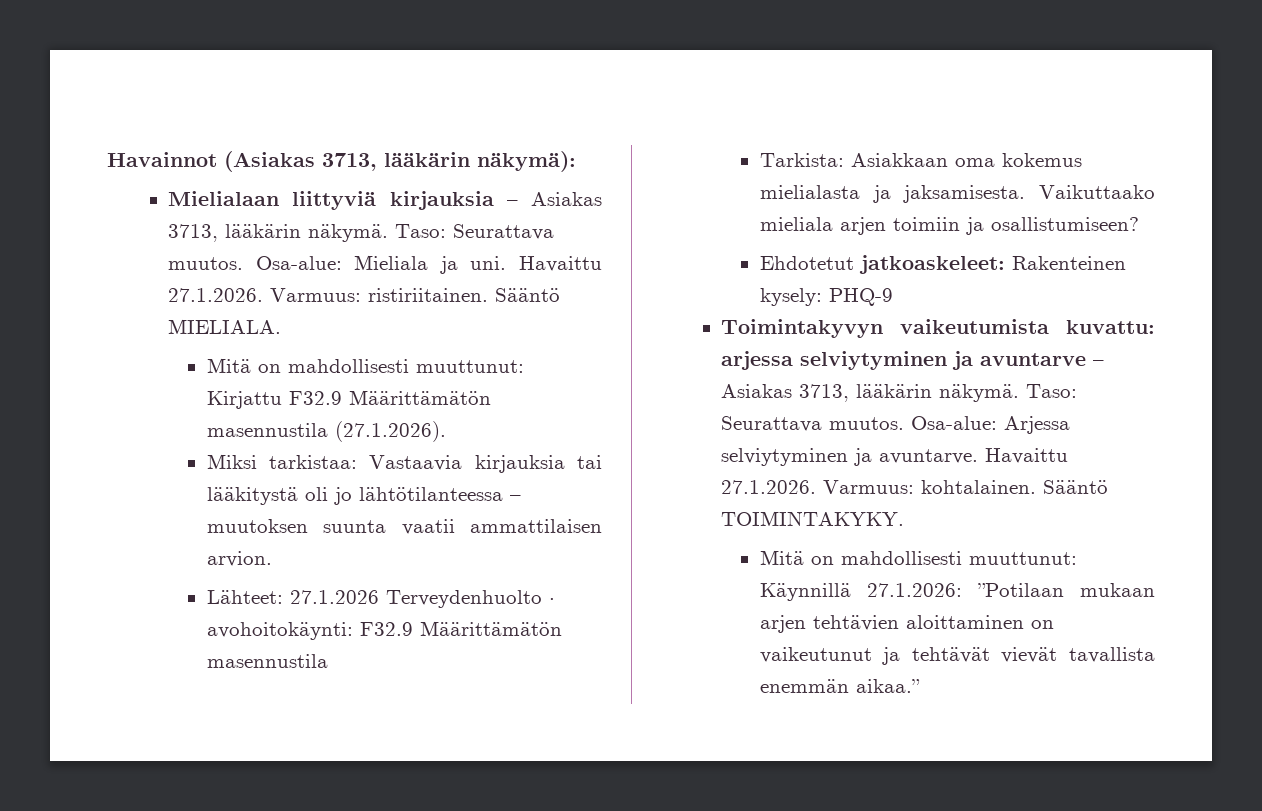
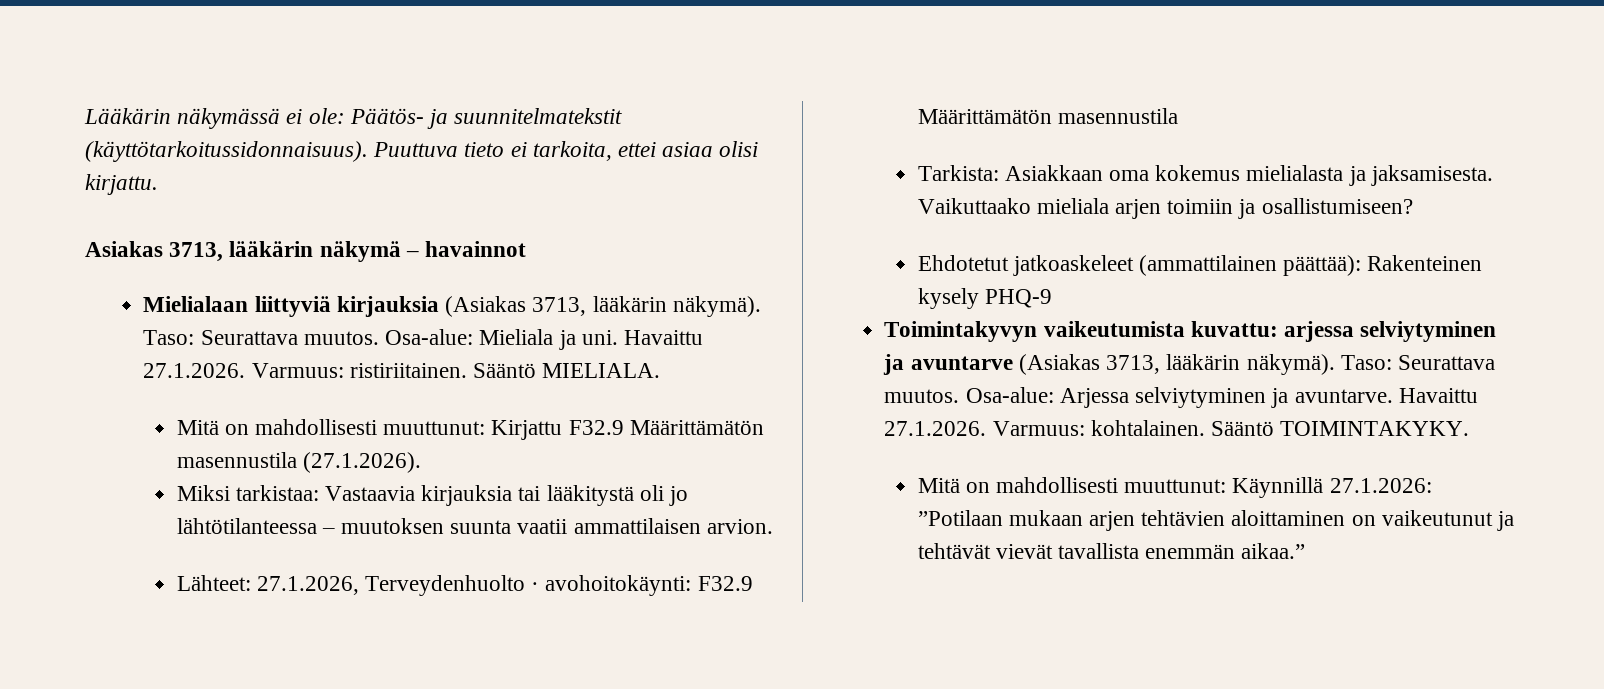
- Havainnot (Asiakas 3713, lääkärin näkymä):
+ Lääkärin näkymässä ei ole: Päätös- ja suunnitelmatekstit (käyttötarkoitussidonnaisuus). Puuttuva tieto ei tarkoita, ettei asiaa olisi kirjattu.
+ Asiakas 3713, lääkärin näkymä – havainnot
- Mielialaan liittyviä kirjauksia – Asiakas 3713, lääkärin näkymä.
+ Mielialaan liittyviä kirjauksia (Asiakas 3713, lääkärin näkymä).
- Lähteet: 27.1.2026 Terveydenhuolto · avohoitokäynti: F32.9 Määrittämätön masennustila
+ Lähteet: 27.1.2026, Terveydenhuolto · avohoitokäynti: F32.9 Määrittämätön masennustila
- Ehdotetut jatkoaskeleet: Rakenteinen kysely: PHQ-9
+ Ehdotetut jatkoaskeleet (ammattilainen päättää): Rakenteinen kysely PHQ-9
- Toimintakyvyn vaikeutumista kuvattu: arjessa selviytyminen ja avuntarve – Asiakas 3713, lääkärin näkymä.
+ Toimintakyvyn vaikeutumista kuvattu: arjessa selviytyminen ja avuntarve (Asiakas 3713, lääkärin näkymä).

